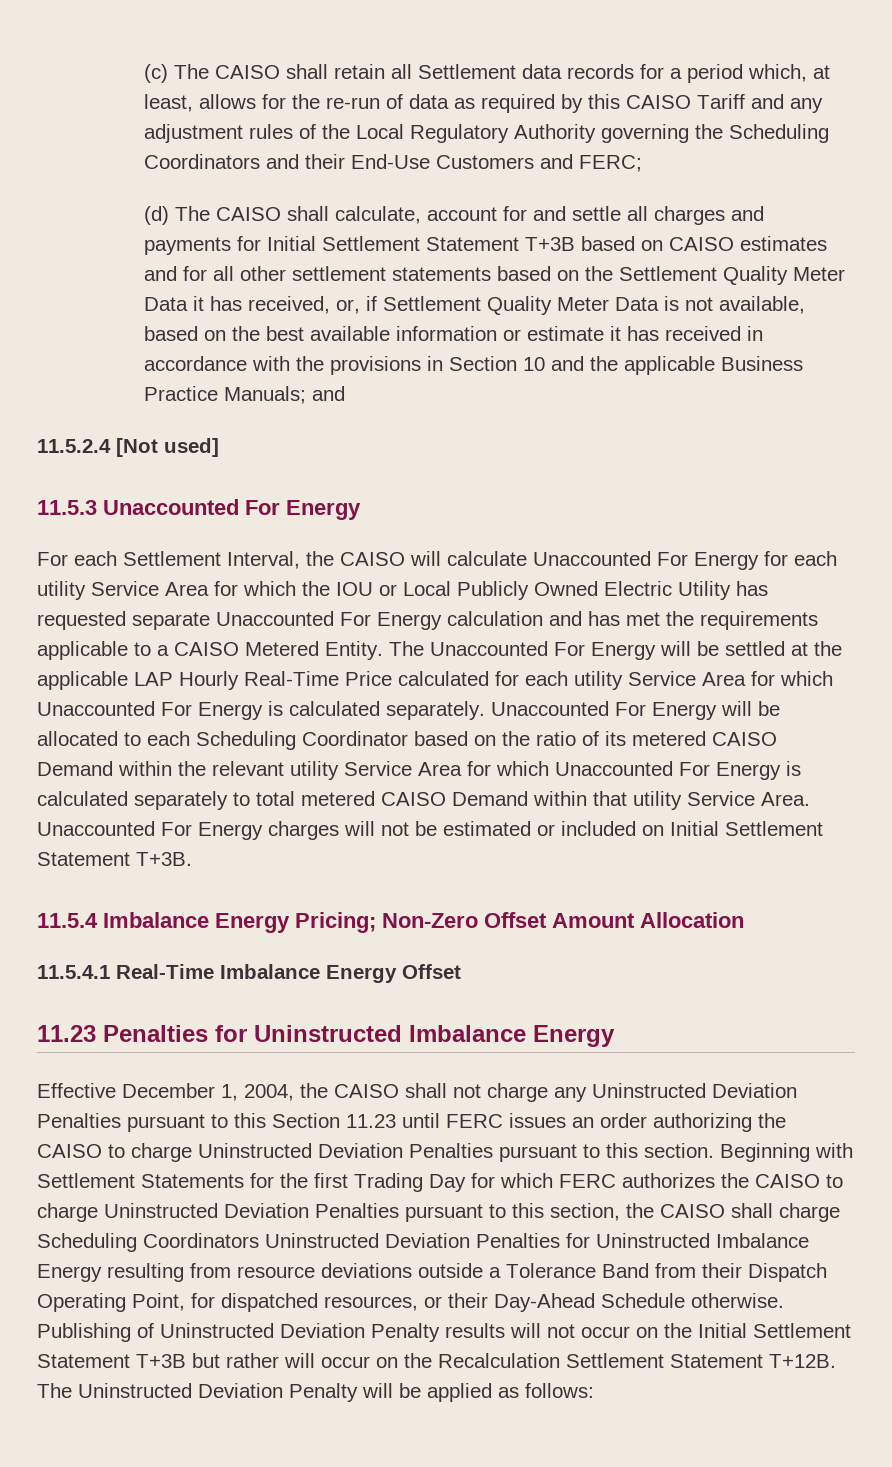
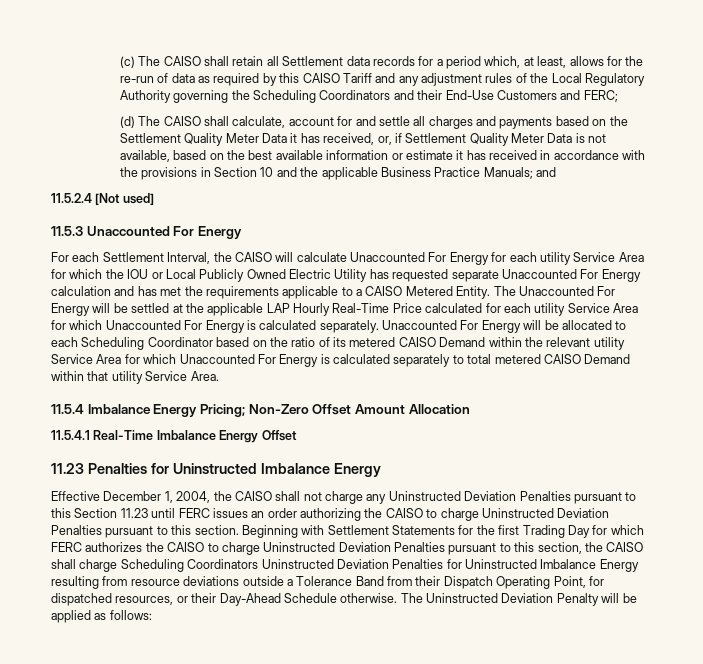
- (d) The CAISO shall calculate, account for and settle all charges and payments for Initial Settlement Statement T+3B based on CAISO estimates and for all other settlement statements based on the Settlement Quality Meter Data it has received, or, if Settlement Quality Meter Data is not available, based on the best available information or estimate it has received in accordance with the provisions in Section 10 and the applicable Business Practice Manuals; and
+ (d) The CAISO shall calculate, account for and settle all charges and payments based on the Settlement Quality Meter Data it has received, or, if Settlement Quality Meter Data is not available, based on the best available information or estimate it has received in accordance with the provisions in Section 10 and the applicable Business Practice Manuals; and
- Unaccounted For Energy charges will not be estimated or included on Initial Settlement Statement T+3B.
- Publishing of Uninstructed Deviation Penalty results will not occur on the Initial Settlement Statement T+3B but rather will occur on the Recalculation Settlement Statement T+12B.

